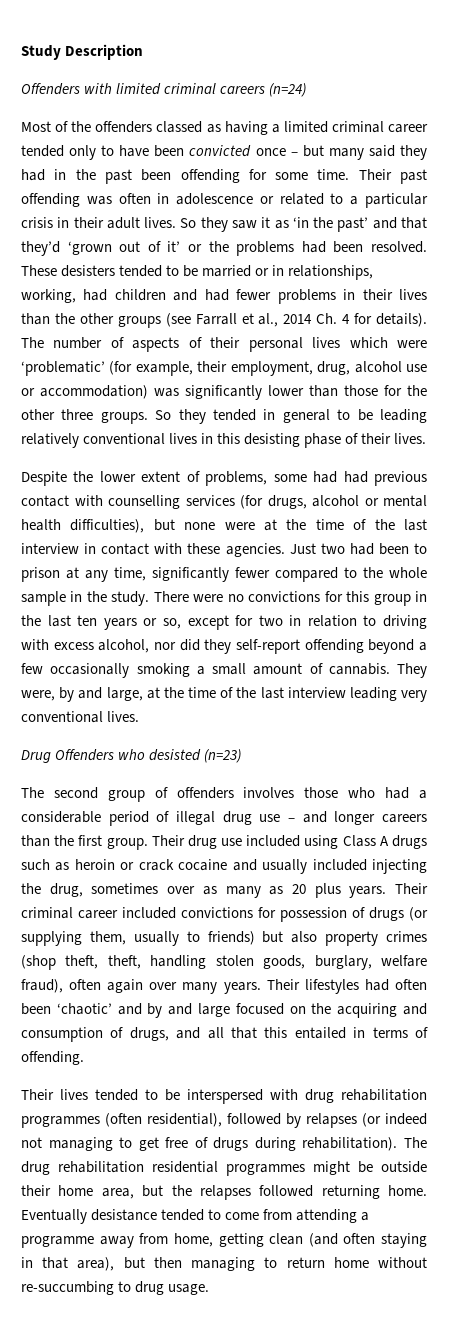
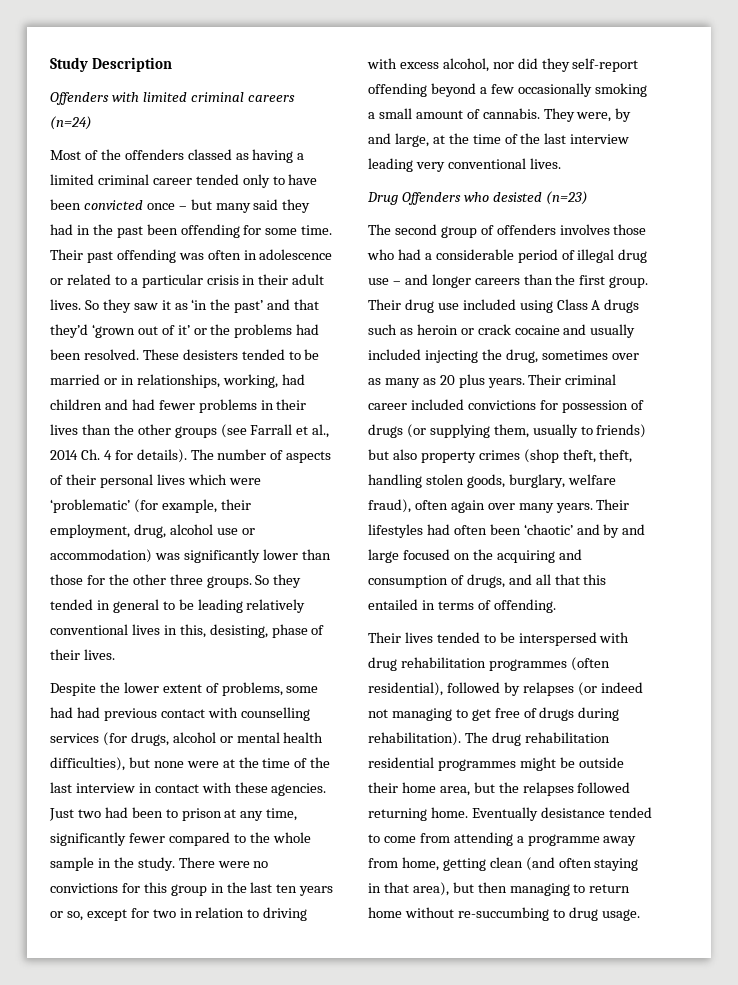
- So they tended in general to be leading relatively conventional lives in this desisting phase of their lives.
+ So they tended in general to be leading relatively conventional lives in this, desisting, phase of their lives.

